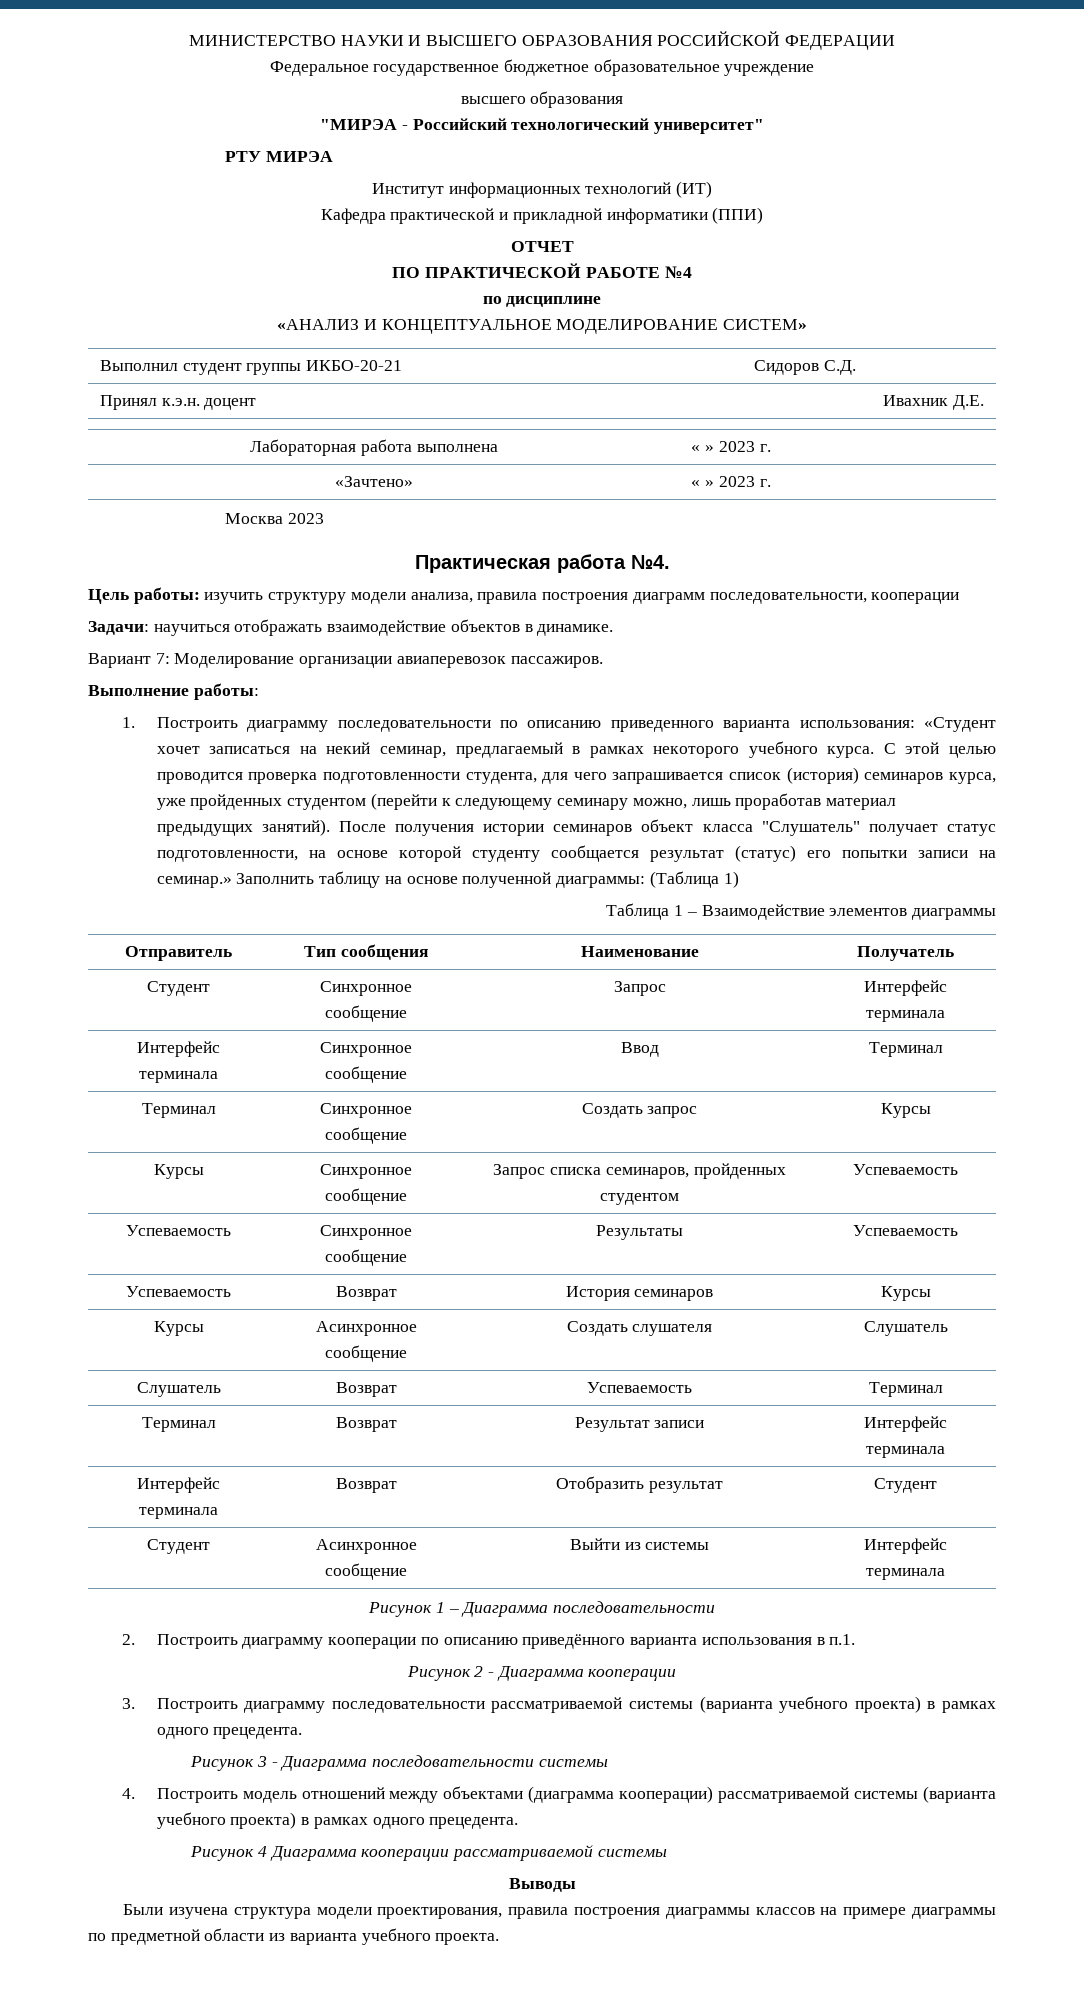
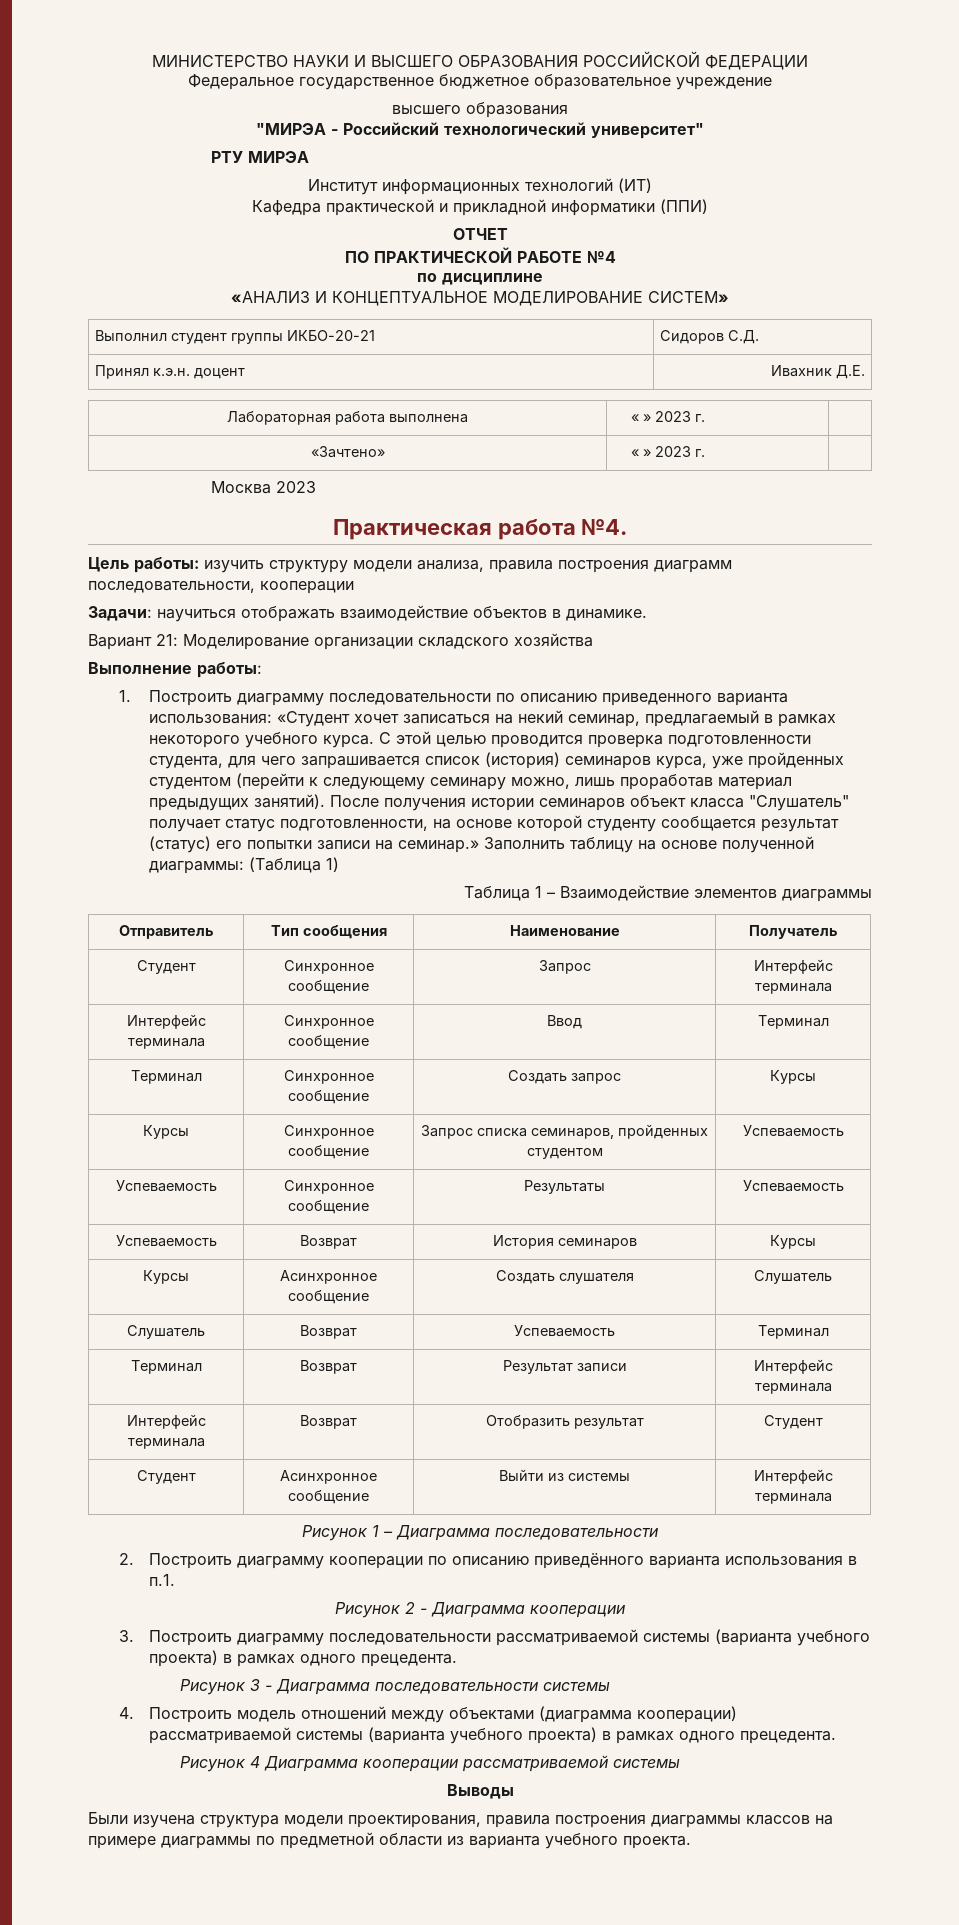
- Вариант 7: Моделирование организации авиаперевозок пассажиров.
+ Вариант 21: Моделирование организации складского хозяйства

